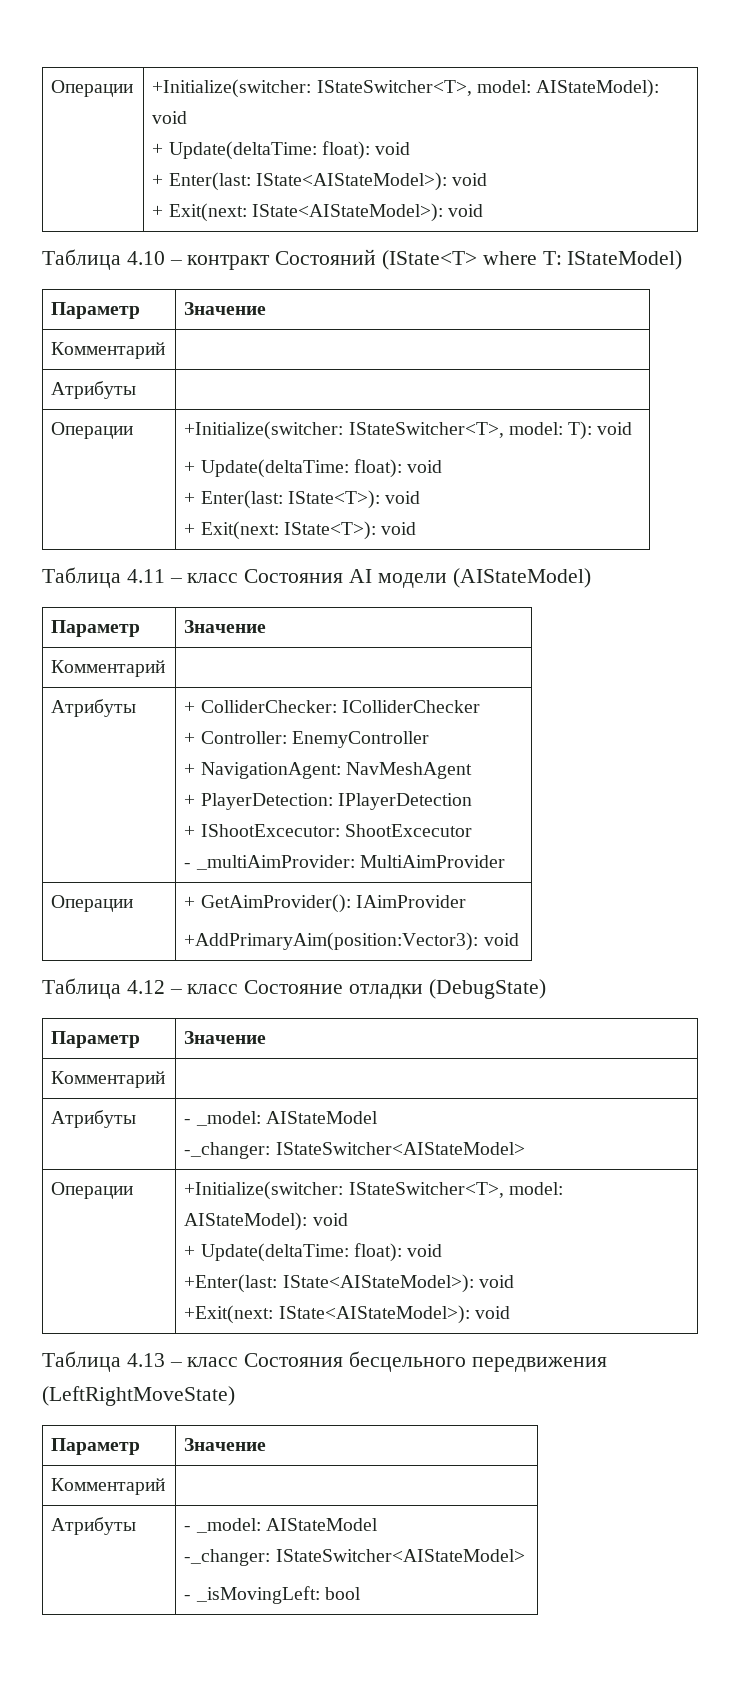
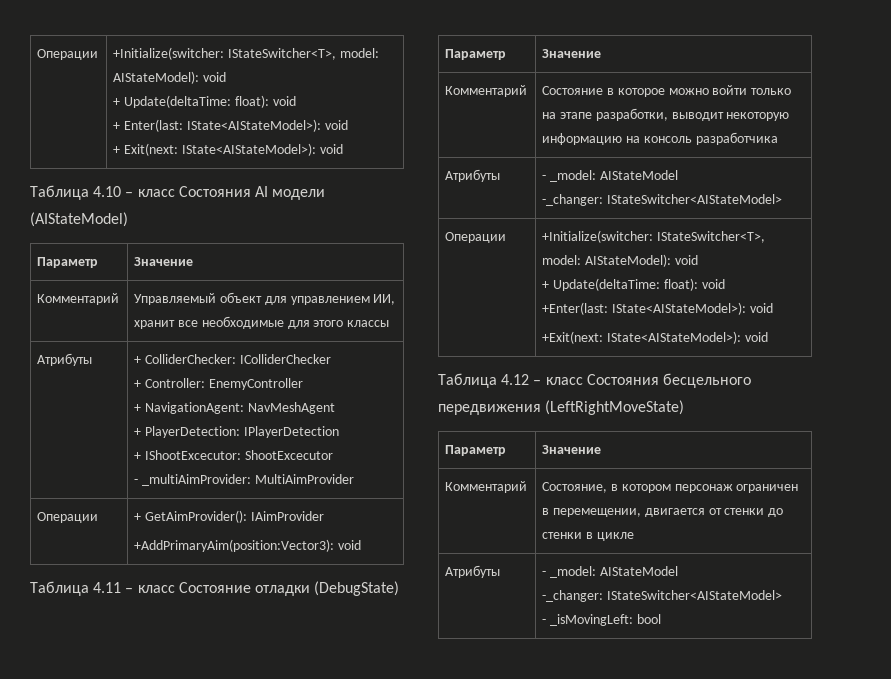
- Таблица 4.10 – контракт Состояний (IState<T> where T: IStateModel)
+ Таблица 4.10 – класс Состояния AI модели (AIStateModel)
  Параметр | Значение
- Комментарий |
- Атрибуты |
- Операции | +Initialize(switcher: IStateSwitcher<T>, model: T): void
- + Update(deltaTime: float): void
- + Enter(last: IState<T>): void
- + Exit(next: IState<T>): void
- Таблица 4.11 – класс Состояния AI модели (AIStateModel)
- Параметр | Значение
- Комментарий |
+ Комментарий | Управляемый объект для управлением ИИ, хранит все необходимые для этого классы
- Таблица 4.12 – класс Cостояние отладки (DebugState)
+ Таблица 4.11 – класс Cостояние отладки (DebugState)
  Параметр | Значение
- Комментарий |
+ Комментарий | Состояние в которое можно войти только на этапе разработки, выводит некоторую информацию на консоль разработчика
- Таблица 4.13 – класс Состояния бесцельного передвижения (LeftRightMoveState)
+ Таблица 4.12 – класс Состояния бесцельного передвижения (LeftRightMoveState)
  Параметр | Значение
- Комментарий |
+ Комментарий | Состояние, в котором персонаж ограничен в перемещении, двигается от стенки до стенки в цикле

